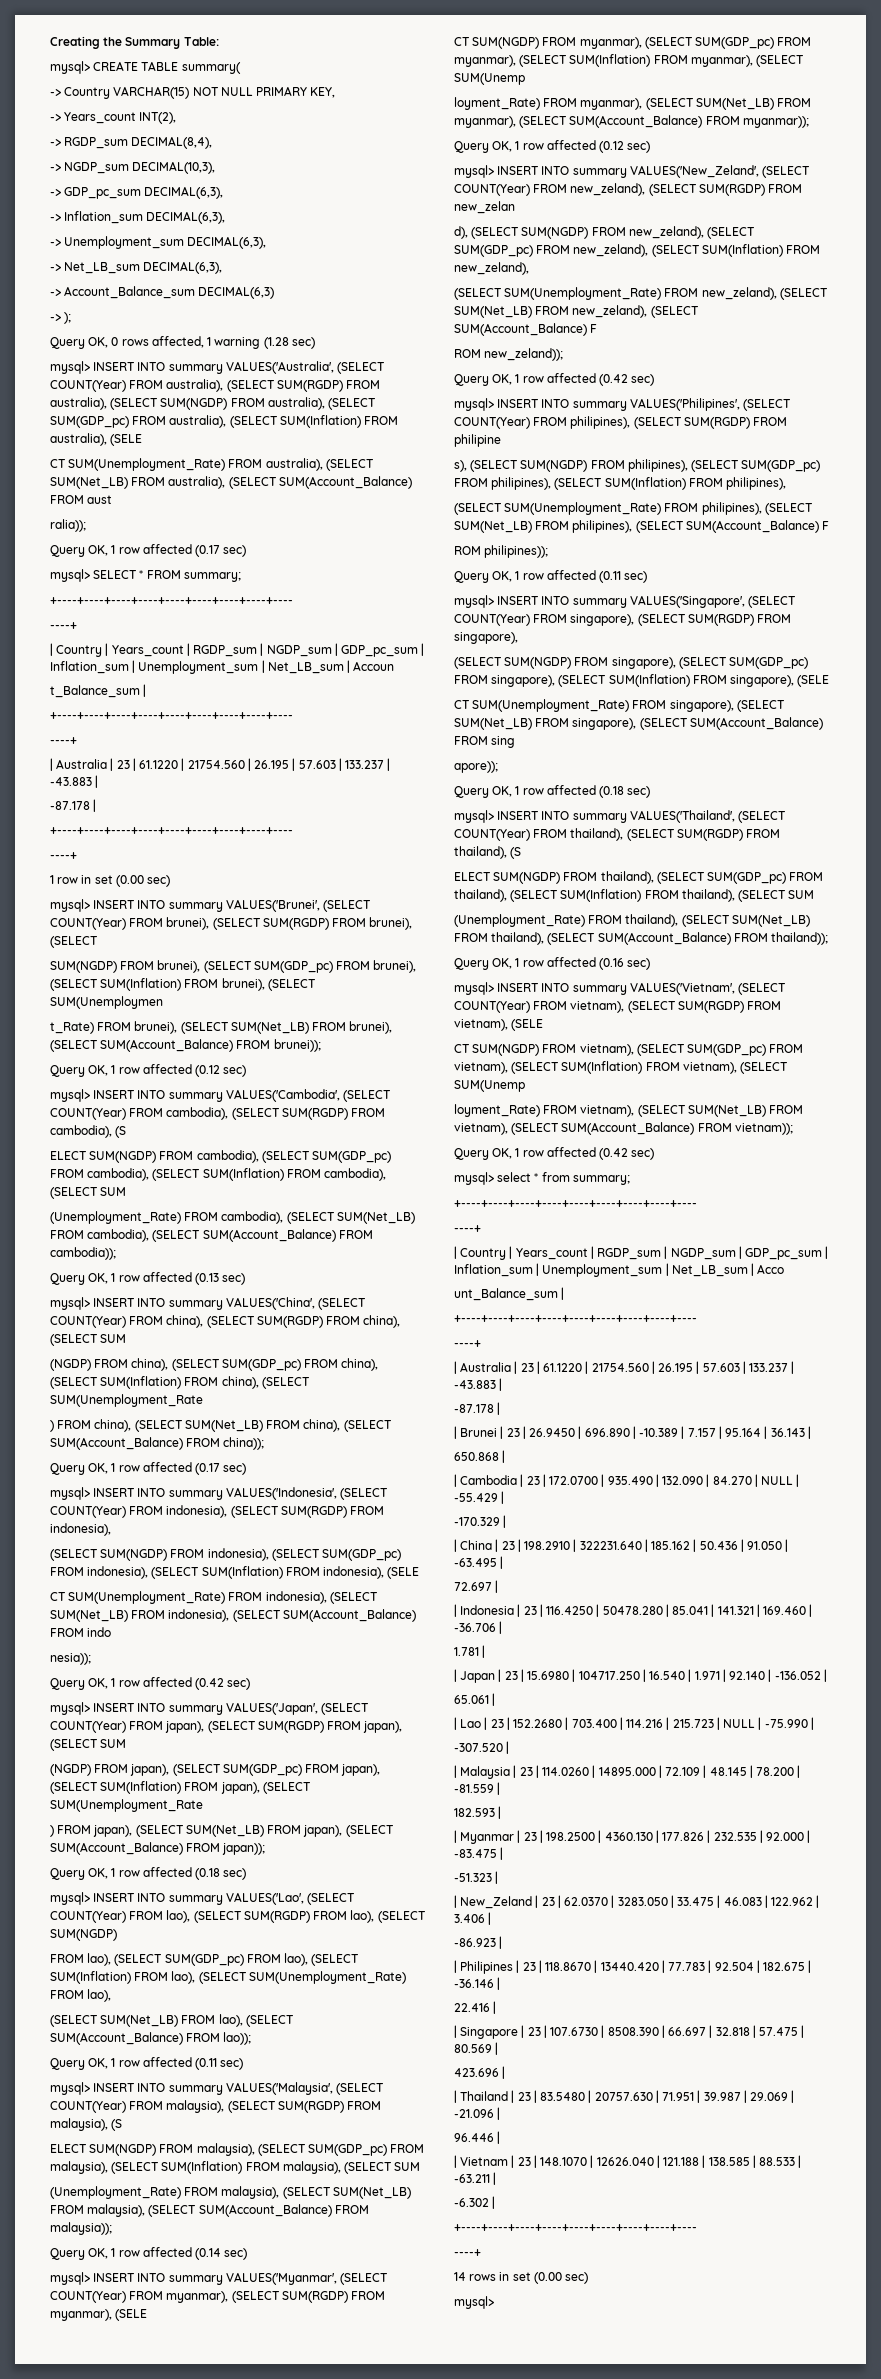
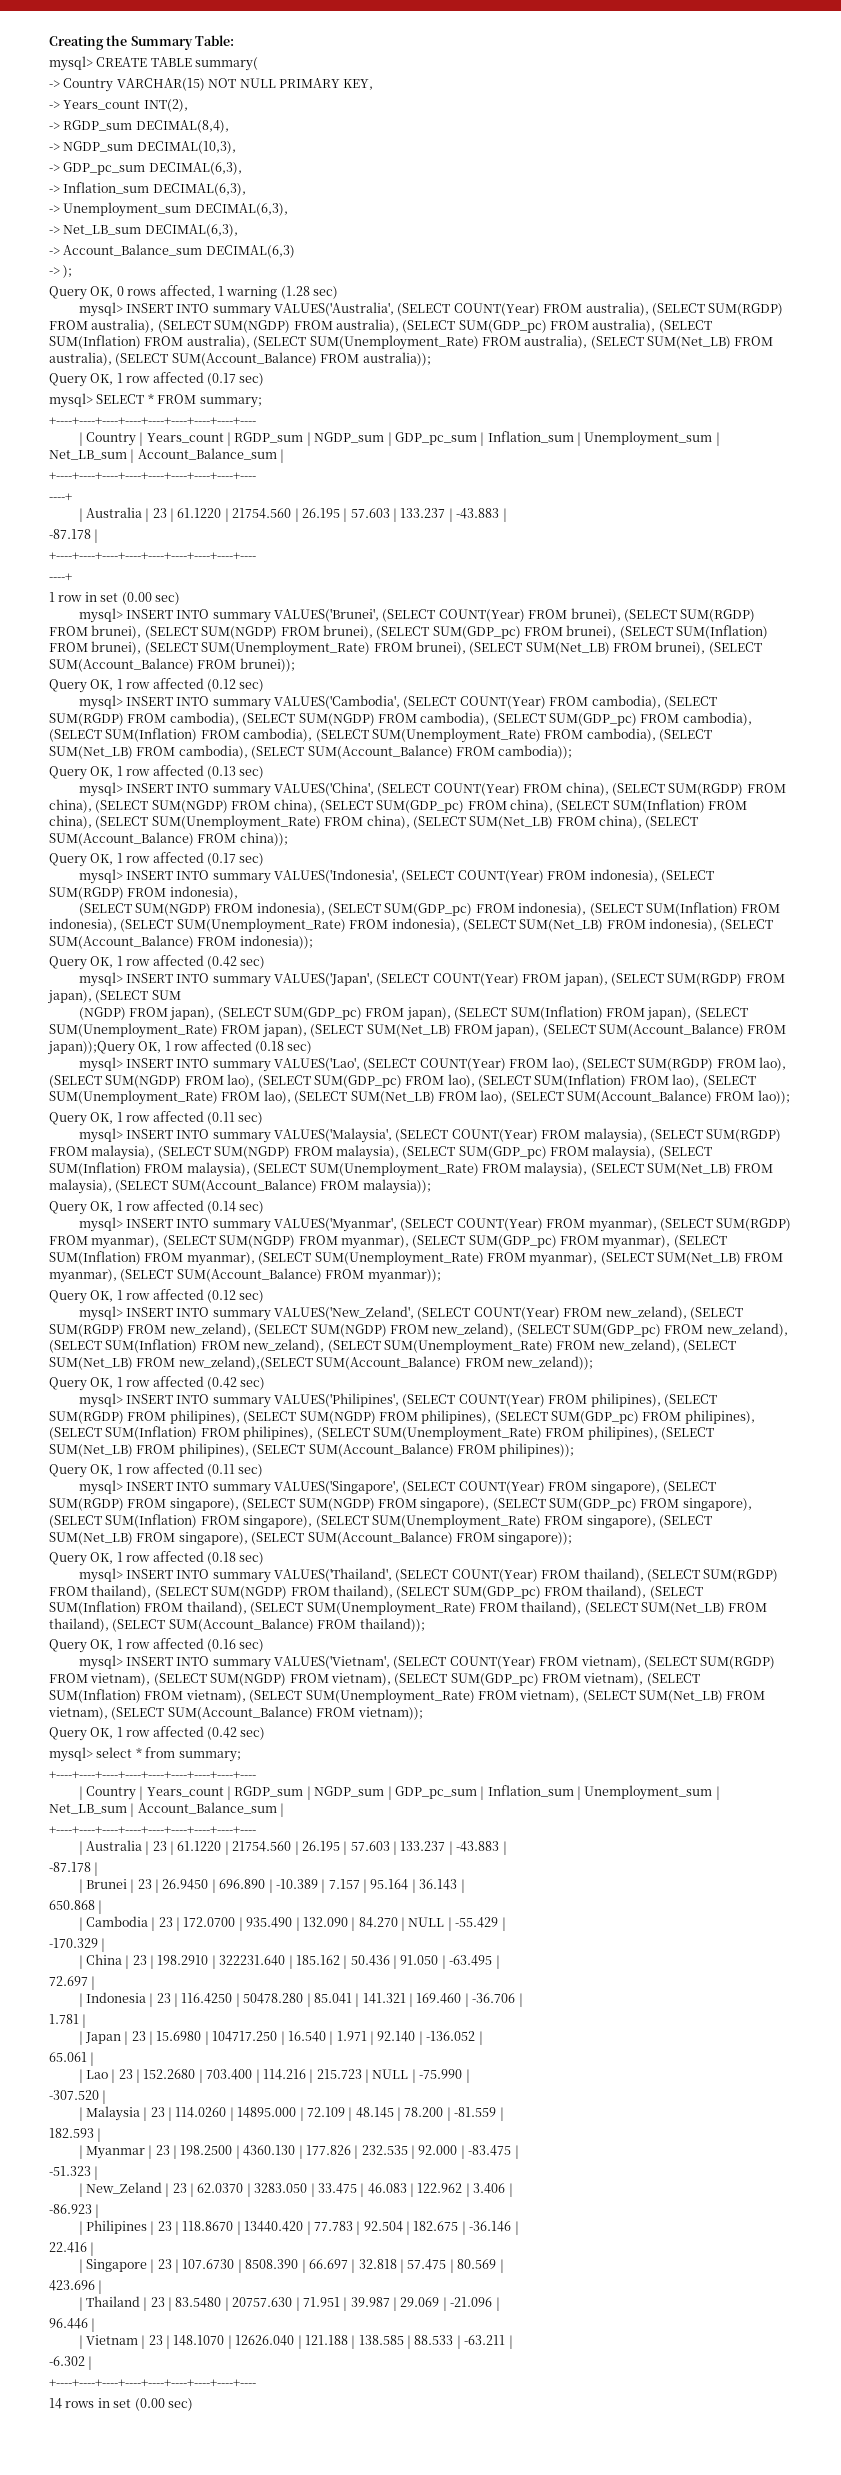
- mysql> INSERT INTO summary VALUES('Australia', (SELECT COUNT(Year) FROM australia), (SELECT SUM(RGDP) FROM australia), (SELECT SUM(NGDP) FROM australia), (SELECT SUM(GDP_pc) FROM australia), (SELECT SUM(Inflation) FROM australia), (SELE
- CT SUM(Unemployment_Rate) FROM australia), (SELECT SUM(Net_LB) FROM australia), (SELECT SUM(Account_Balance) FROM aust
- ralia));
+ mysql> INSERT INTO summary VALUES('Australia', (SELECT COUNT(Year) FROM australia), (SELECT SUM(RGDP) FROM australia), (SELECT SUM(NGDP) FROM australia), (SELECT SUM(GDP_pc) FROM australia), (SELECT SUM(Inflation) FROM australia), (SELECT SUM(Unemployment_Rate) FROM australia), (SELECT SUM(Net_LB) FROM australia), (SELECT SUM(Account_Balance) FROM australia));
  mysql> SELECT * FROM summary;
  +----+----+----+----+----+----+----+----+----
- ----+
- | Country | Years_count | RGDP_sum | NGDP_sum | GDP_pc_sum | Inflation_sum | Unemployment_sum | Net_LB_sum | Accoun
- t_Balance_sum |
+ | Country | Years_count | RGDP_sum | NGDP_sum | GDP_pc_sum | Inflation_sum | Unemployment_sum | Net_LB_sum | Account_Balance_sum |
- mysql> INSERT INTO summary VALUES('Brunei', (SELECT COUNT(Year) FROM brunei), (SELECT SUM(RGDP) FROM brunei), (SELECT
- SUM(NGDP) FROM brunei), (SELECT SUM(GDP_pc) FROM brunei), (SELECT SUM(Inflation) FROM brunei), (SELECT SUM(Unemploymen
- t_Rate) FROM brunei), (SELECT SUM(Net_LB) FROM brunei), (SELECT SUM(Account_Balance) FROM brunei));
+ mysql> INSERT INTO summary VALUES('Brunei', (SELECT COUNT(Year) FROM brunei), (SELECT SUM(RGDP) FROM brunei), (SELECT SUM(NGDP) FROM brunei), (SELECT SUM(GDP_pc) FROM brunei), (SELECT SUM(Inflation) FROM brunei), (SELECT SUM(Unemployment_Rate) FROM brunei), (SELECT SUM(Net_LB) FROM brunei), (SELECT SUM(Account_Balance) FROM brunei));
- mysql> INSERT INTO summary VALUES('Cambodia', (SELECT COUNT(Year) FROM cambodia), (SELECT SUM(RGDP) FROM cambodia), (S
- ELECT SUM(NGDP) FROM cambodia), (SELECT SUM(GDP_pc) FROM cambodia), (SELECT SUM(Inflation) FROM cambodia), (SELECT SUM
- (Unemployment_Rate) FROM cambodia), (SELECT SUM(Net_LB) FROM cambodia), (SELECT SUM(Account_Balance) FROM cambodia));
+ mysql> INSERT INTO summary VALUES('Cambodia', (SELECT COUNT(Year) FROM cambodia), (SELECT SUM(RGDP) FROM cambodia), (SELECT SUM(NGDP) FROM cambodia), (SELECT SUM(GDP_pc) FROM cambodia), (SELECT SUM(Inflation) FROM cambodia), (SELECT SUM(Unemployment_Rate) FROM cambodia), (SELECT SUM(Net_LB) FROM cambodia), (SELECT SUM(Account_Balance) FROM cambodia));
- mysql> INSERT INTO summary VALUES('China', (SELECT COUNT(Year) FROM china), (SELECT SUM(RGDP) FROM china), (SELECT SUM
- (NGDP) FROM china), (SELECT SUM(GDP_pc) FROM china), (SELECT SUM(Inflation) FROM china), (SELECT SUM(Unemployment_Rate
- ) FROM china), (SELECT SUM(Net_LB) FROM china), (SELECT SUM(Account_Balance) FROM china));
+ mysql> INSERT INTO summary VALUES('China', (SELECT COUNT(Year) FROM china), (SELECT SUM(RGDP) FROM china), (SELECT SUM(NGDP) FROM china), (SELECT SUM(GDP_pc) FROM china), (SELECT SUM(Inflation) FROM china), (SELECT SUM(Unemployment_Rate) FROM china), (SELECT SUM(Net_LB) FROM china), (SELECT SUM(Account_Balance) FROM china));
- (SELECT SUM(NGDP) FROM indonesia), (SELECT SUM(GDP_pc) FROM indonesia), (SELECT SUM(Inflation) FROM indonesia), (SELE
- CT SUM(Unemployment_Rate) FROM indonesia), (SELECT SUM(Net_LB) FROM indonesia), (SELECT SUM(Account_Balance) FROM indo
- nesia));
+ (SELECT SUM(NGDP) FROM indonesia), (SELECT SUM(GDP_pc) FROM indonesia), (SELECT SUM(Inflation) FROM indonesia), (SELECT SUM(Unemployment_Rate) FROM indonesia), (SELECT SUM(Net_LB) FROM indonesia), (SELECT SUM(Account_Balance) FROM indonesia));
- (NGDP) FROM japan), (SELECT SUM(GDP_pc) FROM japan), (SELECT SUM(Inflation) FROM japan), (SELECT SUM(Unemployment_Rate
- ) FROM japan), (SELECT SUM(Net_LB) FROM japan), (SELECT SUM(Account_Balance) FROM japan));
- Query OK, 1 row affected (0.18 sec)
+ (NGDP) FROM japan), (SELECT SUM(GDP_pc) FROM japan), (SELECT SUM(Inflation) FROM japan), (SELECT SUM(Unemployment_Rate) FROM japan), (SELECT SUM(Net_LB) FROM japan), (SELECT SUM(Account_Balance) FROM japan));Query OK, 1 row affected (0.18 sec)
- mysql> INSERT INTO summary VALUES('Lao', (SELECT COUNT(Year) FROM lao), (SELECT SUM(RGDP) FROM lao), (SELECT SUM(NGDP)
- FROM lao), (SELECT SUM(GDP_pc) FROM lao), (SELECT SUM(Inflation) FROM lao), (SELECT SUM(Unemployment_Rate) FROM lao),
- (SELECT SUM(Net_LB) FROM lao), (SELECT SUM(Account_Balance) FROM lao));
+ mysql> INSERT INTO summary VALUES('Lao', (SELECT COUNT(Year) FROM lao), (SELECT SUM(RGDP) FROM lao), (SELECT SUM(NGDP) FROM lao), (SELECT SUM(GDP_pc) FROM lao), (SELECT SUM(Inflation) FROM lao), (SELECT SUM(Unemployment_Rate) FROM lao), (SELECT SUM(Net_LB) FROM lao), (SELECT SUM(Account_Balance) FROM lao));
- mysql> INSERT INTO summary VALUES('Malaysia', (SELECT COUNT(Year) FROM malaysia), (SELECT SUM(RGDP) FROM malaysia), (S
- ELECT SUM(NGDP) FROM malaysia), (SELECT SUM(GDP_pc) FROM malaysia), (SELECT SUM(Inflation) FROM malaysia), (SELECT SUM
- (Unemployment_Rate) FROM malaysia), (SELECT SUM(Net_LB) FROM malaysia), (SELECT SUM(Account_Balance) FROM malaysia));
+ mysql> INSERT INTO summary VALUES('Malaysia', (SELECT COUNT(Year) FROM malaysia), (SELECT SUM(RGDP) FROM malaysia), (SELECT SUM(NGDP) FROM malaysia), (SELECT SUM(GDP_pc) FROM malaysia), (SELECT SUM(Inflation) FROM malaysia), (SELECT SUM(Unemployment_Rate) FROM malaysia), (SELECT SUM(Net_LB) FROM malaysia), (SELECT SUM(Account_Balance) FROM malaysia));
- mysql> INSERT INTO summary VALUES('Myanmar', (SELECT COUNT(Year) FROM myanmar), (SELECT SUM(RGDP) FROM myanmar), (SELE
- CT SUM(NGDP) FROM myanmar), (SELECT SUM(GDP_pc) FROM myanmar), (SELECT SUM(Inflation) FROM myanmar), (SELECT SUM(Unemp
- loyment_Rate) FROM myanmar), (SELECT SUM(Net_LB) FROM myanmar), (SELECT SUM(Account_Balance) FROM myanmar));
+ mysql> INSERT INTO summary VALUES('Myanmar', (SELECT COUNT(Year) FROM myanmar), (SELECT SUM(RGDP) FROM myanmar), (SELECT SUM(NGDP) FROM myanmar), (SELECT SUM(GDP_pc) FROM myanmar), (SELECT SUM(Inflation) FROM myanmar), (SELECT SUM(Unemployment_Rate) FROM myanmar), (SELECT SUM(Net_LB) FROM myanmar), (SELECT SUM(Account_Balance) FROM myanmar));
- mysql> INSERT INTO summary VALUES('New_Zeland', (SELECT COUNT(Year) FROM new_zeland), (SELECT SUM(RGDP) FROM new_zelan
- d), (SELECT SUM(NGDP) FROM new_zeland), (SELECT SUM(GDP_pc) FROM new_zeland), (SELECT SUM(Inflation) FROM new_zeland),
- (SELECT SUM(Unemployment_Rate) FROM new_zeland), (SELECT SUM(Net_LB) FROM new_zeland), (SELECT SUM(Account_Balance) F
- ROM new_zeland));
+ mysql> INSERT INTO summary VALUES('New_Zeland', (SELECT COUNT(Year) FROM new_zeland), (SELECT SUM(RGDP) FROM new_zeland), (SELECT SUM(NGDP) FROM new_zeland), (SELECT SUM(GDP_pc) FROM new_zeland), (SELECT SUM(Inflation) FROM new_zeland), (SELECT SUM(Unemployment_Rate) FROM new_zeland), (SELECT SUM(Net_LB) FROM new_zeland),(SELECT SUM(Account_Balance) FROM new_zeland));
- mysql> INSERT INTO summary VALUES('Philipines', (SELECT COUNT(Year) FROM philipines), (SELECT SUM(RGDP) FROM philipine
- s), (SELECT SUM(NGDP) FROM philipines), (SELECT SUM(GDP_pc) FROM philipines), (SELECT SUM(Inflation) FROM philipines),
- (SELECT SUM(Unemployment_Rate) FROM philipines), (SELECT SUM(Net_LB) FROM philipines), (SELECT SUM(Account_Balance) F
- ROM philipines));
+ mysql> INSERT INTO summary VALUES('Philipines', (SELECT COUNT(Year) FROM philipines), (SELECT SUM(RGDP) FROM philipines), (SELECT SUM(NGDP) FROM philipines), (SELECT SUM(GDP_pc) FROM philipines), (SELECT SUM(Inflation) FROM philipines), (SELECT SUM(Unemployment_Rate) FROM philipines), (SELECT SUM(Net_LB) FROM philipines), (SELECT SUM(Account_Balance) FROM philipines));
- mysql> INSERT INTO summary VALUES('Singapore', (SELECT COUNT(Year) FROM singapore), (SELECT SUM(RGDP) FROM singapore),
- (SELECT SUM(NGDP) FROM singapore), (SELECT SUM(GDP_pc) FROM singapore), (SELECT SUM(Inflation) FROM singapore), (SELE
- CT SUM(Unemployment_Rate) FROM singapore), (SELECT SUM(Net_LB) FROM singapore), (SELECT SUM(Account_Balance) FROM sing
- apore));
+ mysql> INSERT INTO summary VALUES('Singapore', (SELECT COUNT(Year) FROM singapore), (SELECT SUM(RGDP) FROM singapore), (SELECT SUM(NGDP) FROM singapore), (SELECT SUM(GDP_pc) FROM singapore), (SELECT SUM(Inflation) FROM singapore), (SELECT SUM(Unemployment_Rate) FROM singapore), (SELECT SUM(Net_LB) FROM singapore), (SELECT SUM(Account_Balance) FROM singapore));
- mysql> INSERT INTO summary VALUES('Thailand', (SELECT COUNT(Year) FROM thailand), (SELECT SUM(RGDP) FROM thailand), (S
- ELECT SUM(NGDP) FROM thailand), (SELECT SUM(GDP_pc) FROM thailand), (SELECT SUM(Inflation) FROM thailand), (SELECT SUM
- (Unemployment_Rate) FROM thailand), (SELECT SUM(Net_LB) FROM thailand), (SELECT SUM(Account_Balance) FROM thailand));
+ mysql> INSERT INTO summary VALUES('Thailand', (SELECT COUNT(Year) FROM thailand), (SELECT SUM(RGDP) FROM thailand), (SELECT SUM(NGDP) FROM thailand), (SELECT SUM(GDP_pc) FROM thailand), (SELECT SUM(Inflation) FROM thailand), (SELECT SUM(Unemployment_Rate) FROM thailand), (SELECT SUM(Net_LB) FROM thailand), (SELECT SUM(Account_Balance) FROM thailand));
- mysql> INSERT INTO summary VALUES('Vietnam', (SELECT COUNT(Year) FROM vietnam), (SELECT SUM(RGDP) FROM vietnam), (SELE
- CT SUM(NGDP) FROM vietnam), (SELECT SUM(GDP_pc) FROM vietnam), (SELECT SUM(Inflation) FROM vietnam), (SELECT SUM(Unemp
- loyment_Rate) FROM vietnam), (SELECT SUM(Net_LB) FROM vietnam), (SELECT SUM(Account_Balance) FROM vietnam));
+ mysql> INSERT INTO summary VALUES('Vietnam', (SELECT COUNT(Year) FROM vietnam), (SELECT SUM(RGDP) FROM vietnam), (SELECT SUM(NGDP) FROM vietnam), (SELECT SUM(GDP_pc) FROM vietnam), (SELECT SUM(Inflation) FROM vietnam), (SELECT SUM(Unemployment_Rate) FROM vietnam), (SELECT SUM(Net_LB) FROM vietnam), (SELECT SUM(Account_Balance) FROM vietnam));
  mysql> select * from summary;
  +----+----+----+----+----+----+----+----+----
- ----+
- | Country | Years_count | RGDP_sum | NGDP_sum | GDP_pc_sum | Inflation_sum | Unemployment_sum | Net_LB_sum | Acco
- unt_Balance_sum |
+ | Country | Years_count | RGDP_sum | NGDP_sum | GDP_pc_sum | Inflation_sum | Unemployment_sum | Net_LB_sum | Account_Balance_sum |
  +----+----+----+----+----+----+----+----+----
- ----+
  -6.302 |
  +----+----+----+----+----+----+----+----+----
- ----+
  14 rows in set (0.00 sec)
- mysql>

